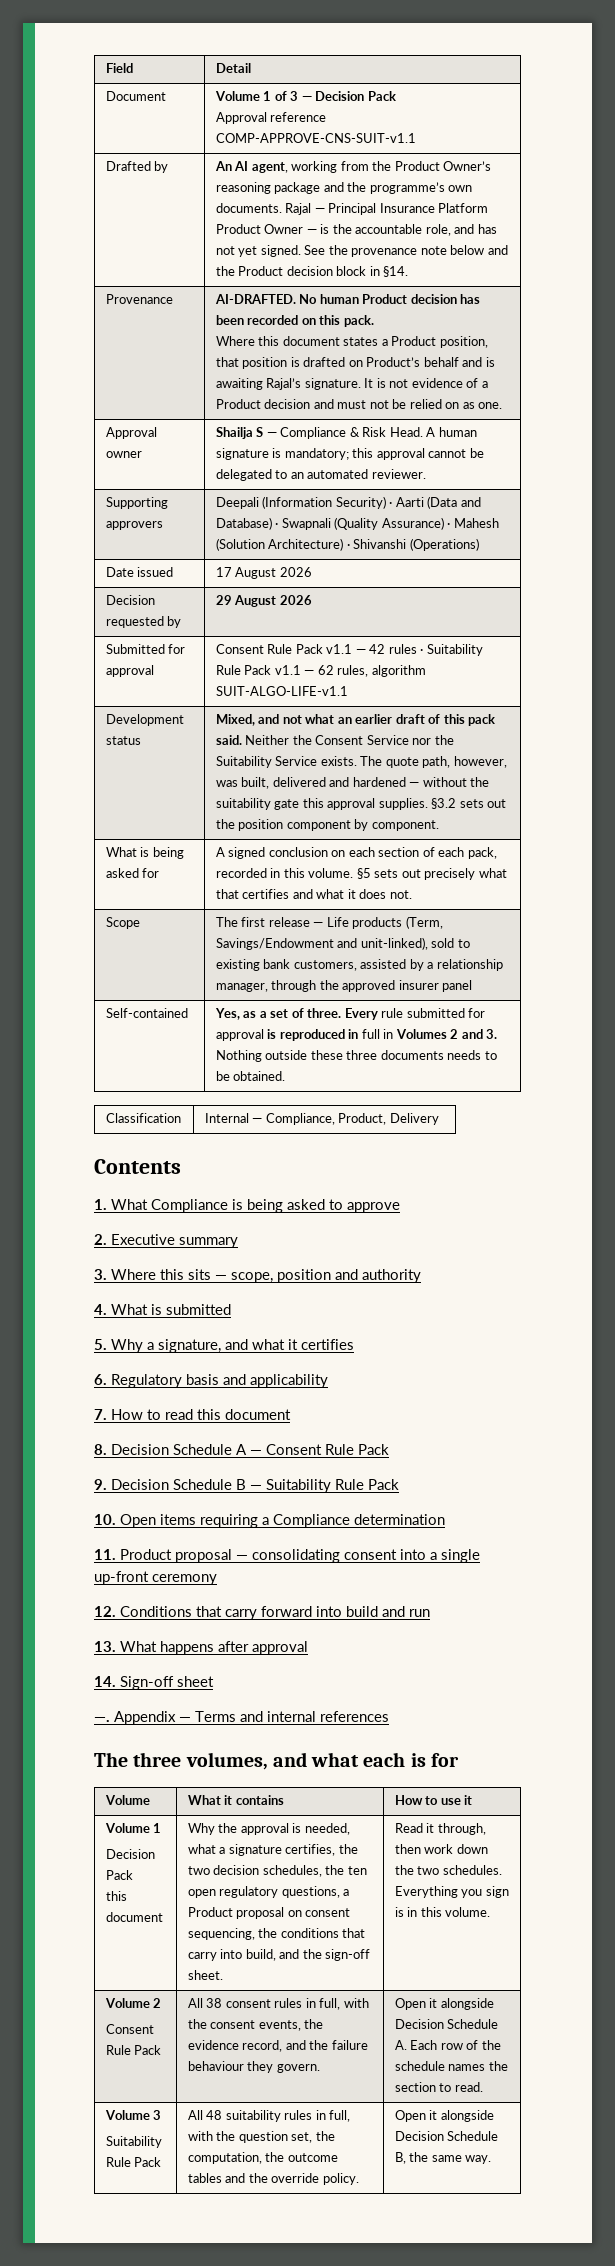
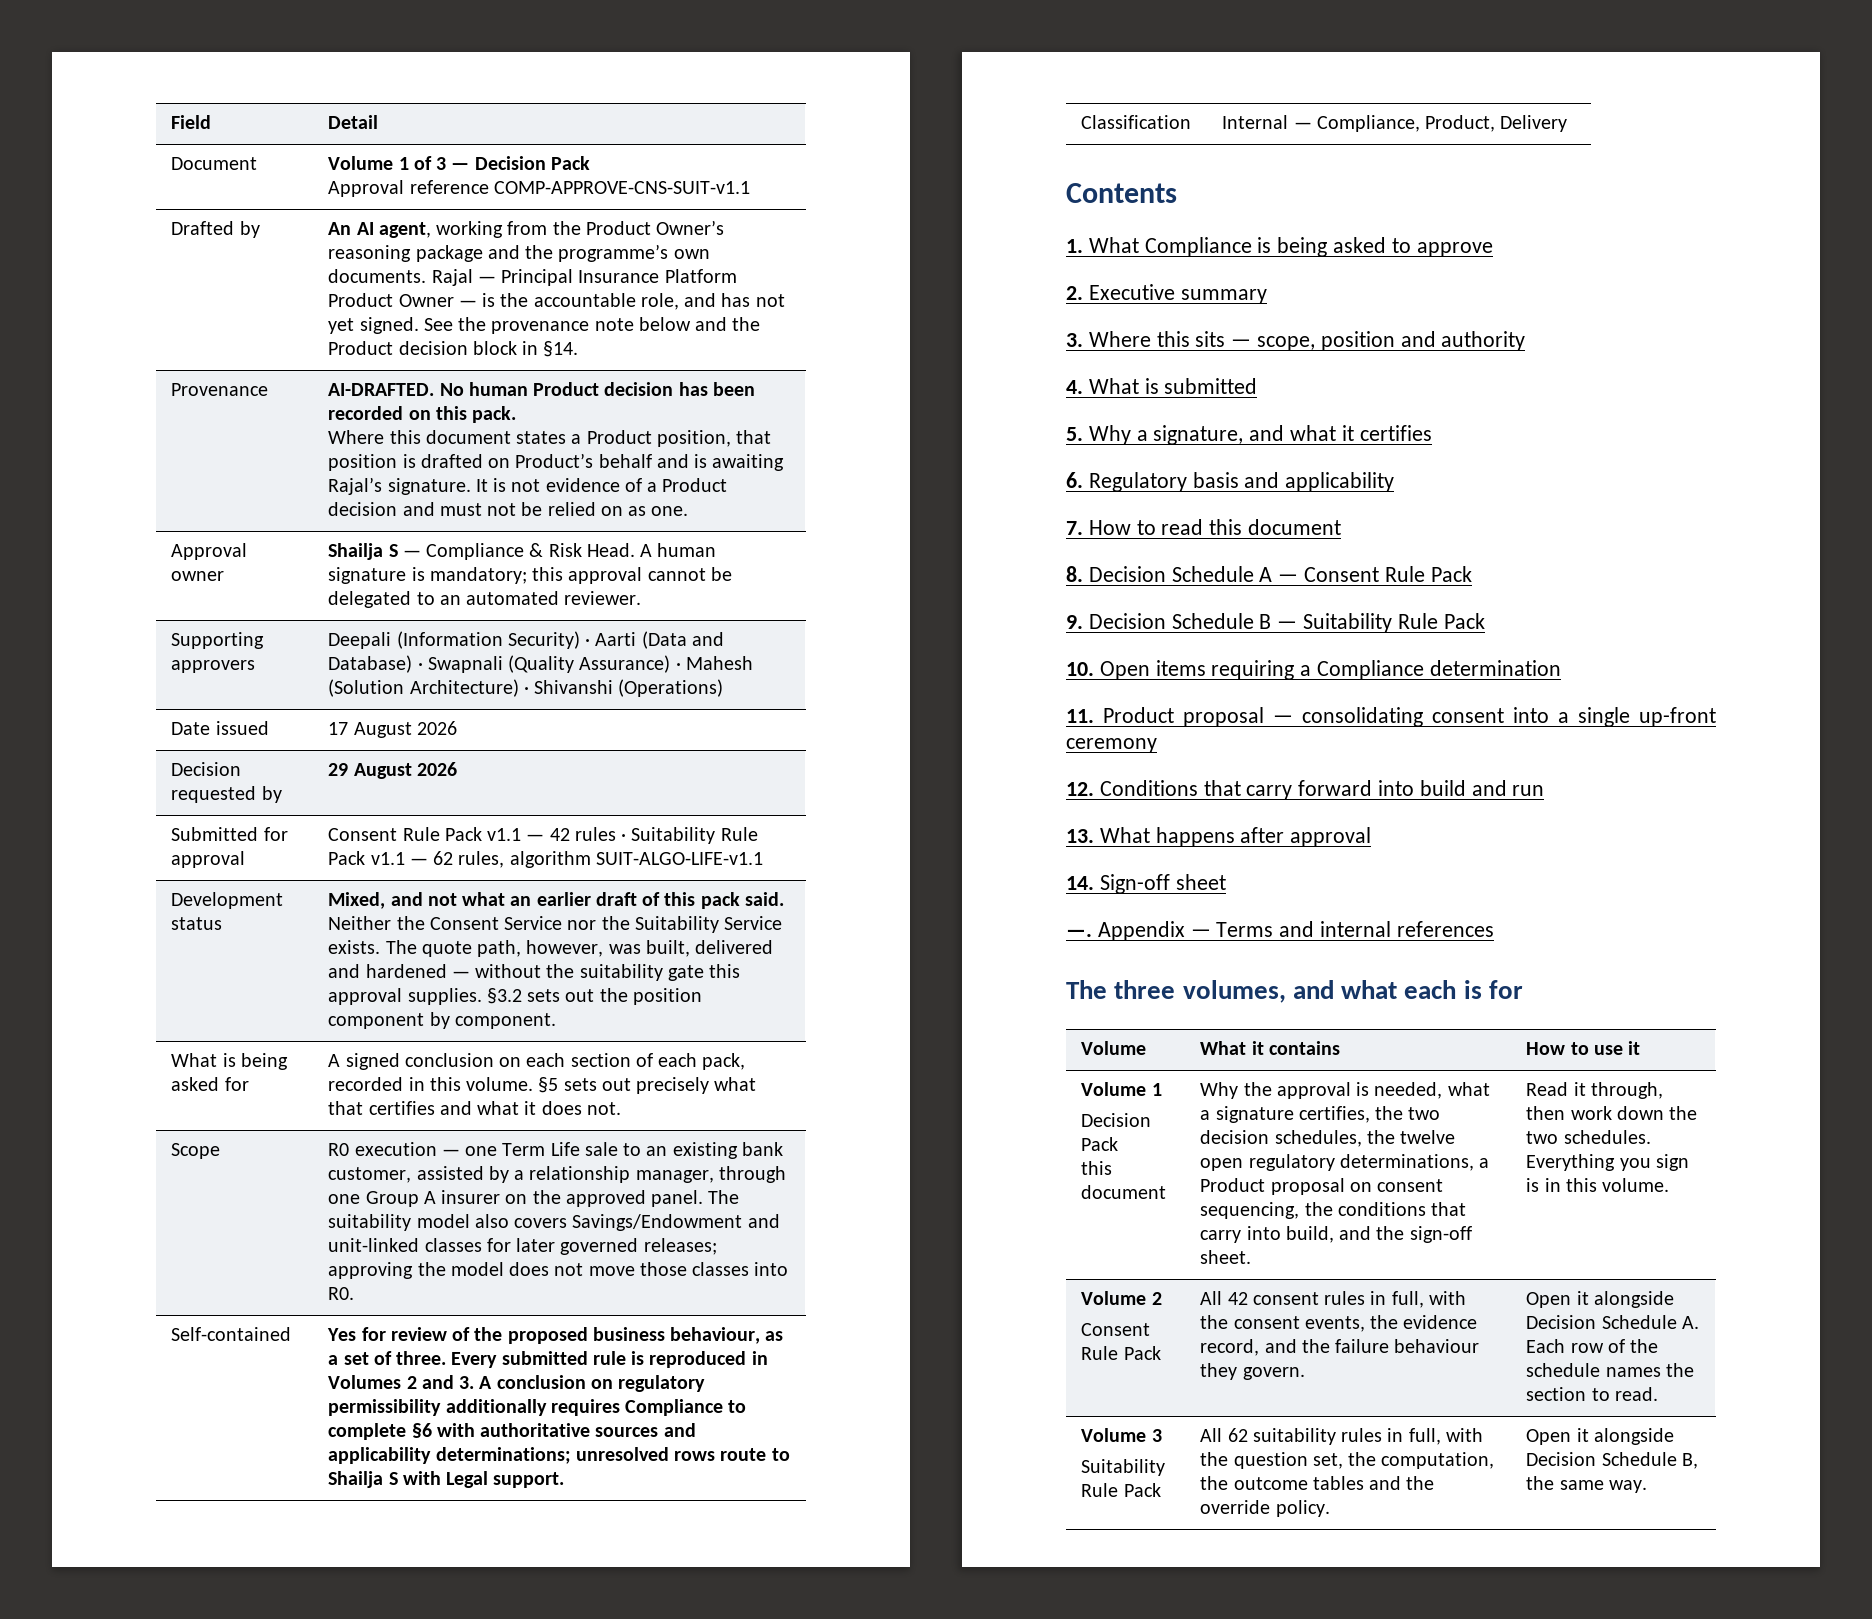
- The first release — Life products (Term, Savings/Endowment and unit-linked), sold to existing bank customers, assisted by a relationship manager, through the approved insurer panel
- Self-contained | Yes, as a set of three. Every rule submitted for approval is reproduced in full in Volumes 2 and 3. Nothing outside these three documents needs to be obtained.
+ R0 execution — one Term Life sale to an existing bank customer, assisted by a relationship manager, through one Group A insurer on the approved panel. The suitability model also covers Savings/Endowment and unit-linked classes for later governed releases; approving the model does not move those classes into R0.
+ Self-contained | Yes for review of the proposed business behaviour, as a set of three. Every submitted rule is reproduced in Volumes 2 and 3. A conclusion on regulatory permissibility additionally requires Compliance to complete §6 with authoritative sources and applicability determinations; unresolved rows route to Shailja S with Legal support.
- Why the approval is needed, what a signature certifies, the two decision schedules, the ten open regulatory questions, a Product proposal on consent sequencing, the conditions that carry into build, and the sign-off sheet.
+ Why the approval is needed, what a signature certifies, the two decision schedules, the twelve open regulatory determinations, a Product proposal on consent sequencing, the conditions that carry into build, and the sign-off sheet.
  Volume 2
- Consent Rule Pack | All 38 consent rules in full, with the consent events, the evidence record, and the failure behaviour they govern. | Open it alongside Decision Schedule A. Each row of the schedule names the section to read.
+ Consent Rule Pack | All 42 consent rules in full, with the consent events, the evidence record, and the failure behaviour they govern. | Open it alongside Decision Schedule A. Each row of the schedule names the section to read.
  Volume 3
- Suitability Rule Pack | All 48 suitability rules in full, with the question set, the computation, the outcome tables and the override policy. | Open it alongside Decision Schedule B, the same way.
+ Suitability Rule Pack | All 62 suitability rules in full, with the question set, the computation, the outcome tables and the override policy. | Open it alongside Decision Schedule B, the same way.

